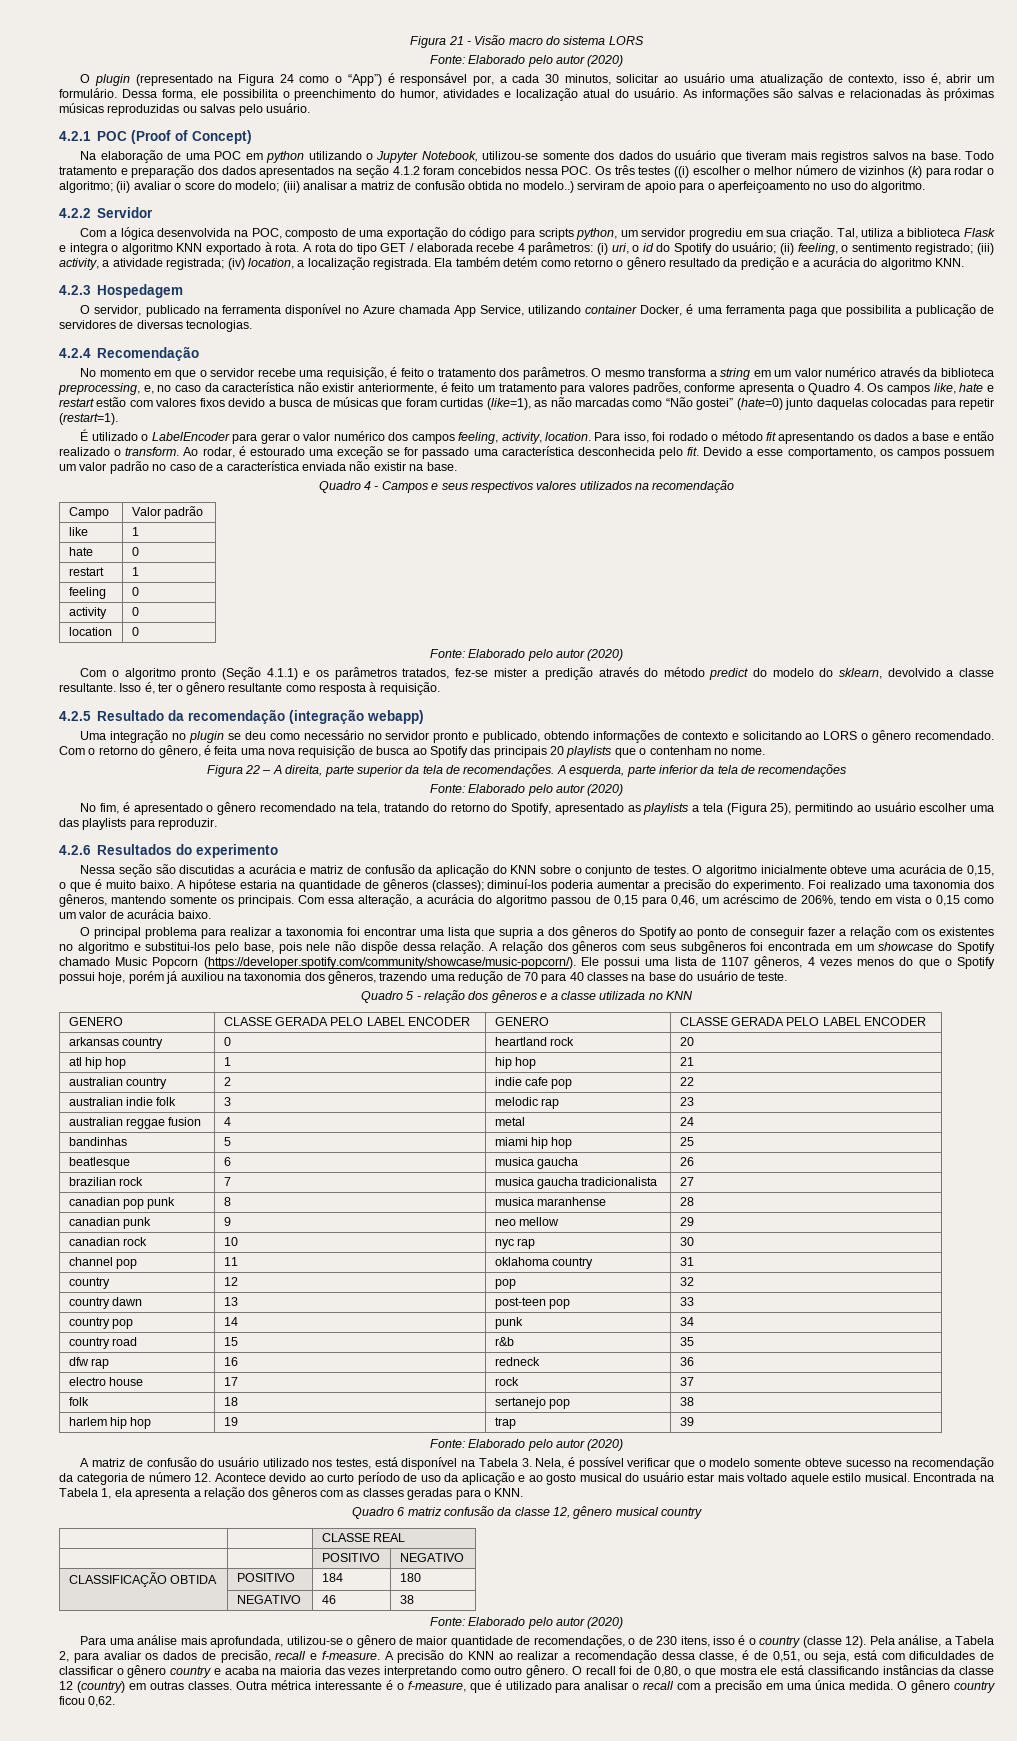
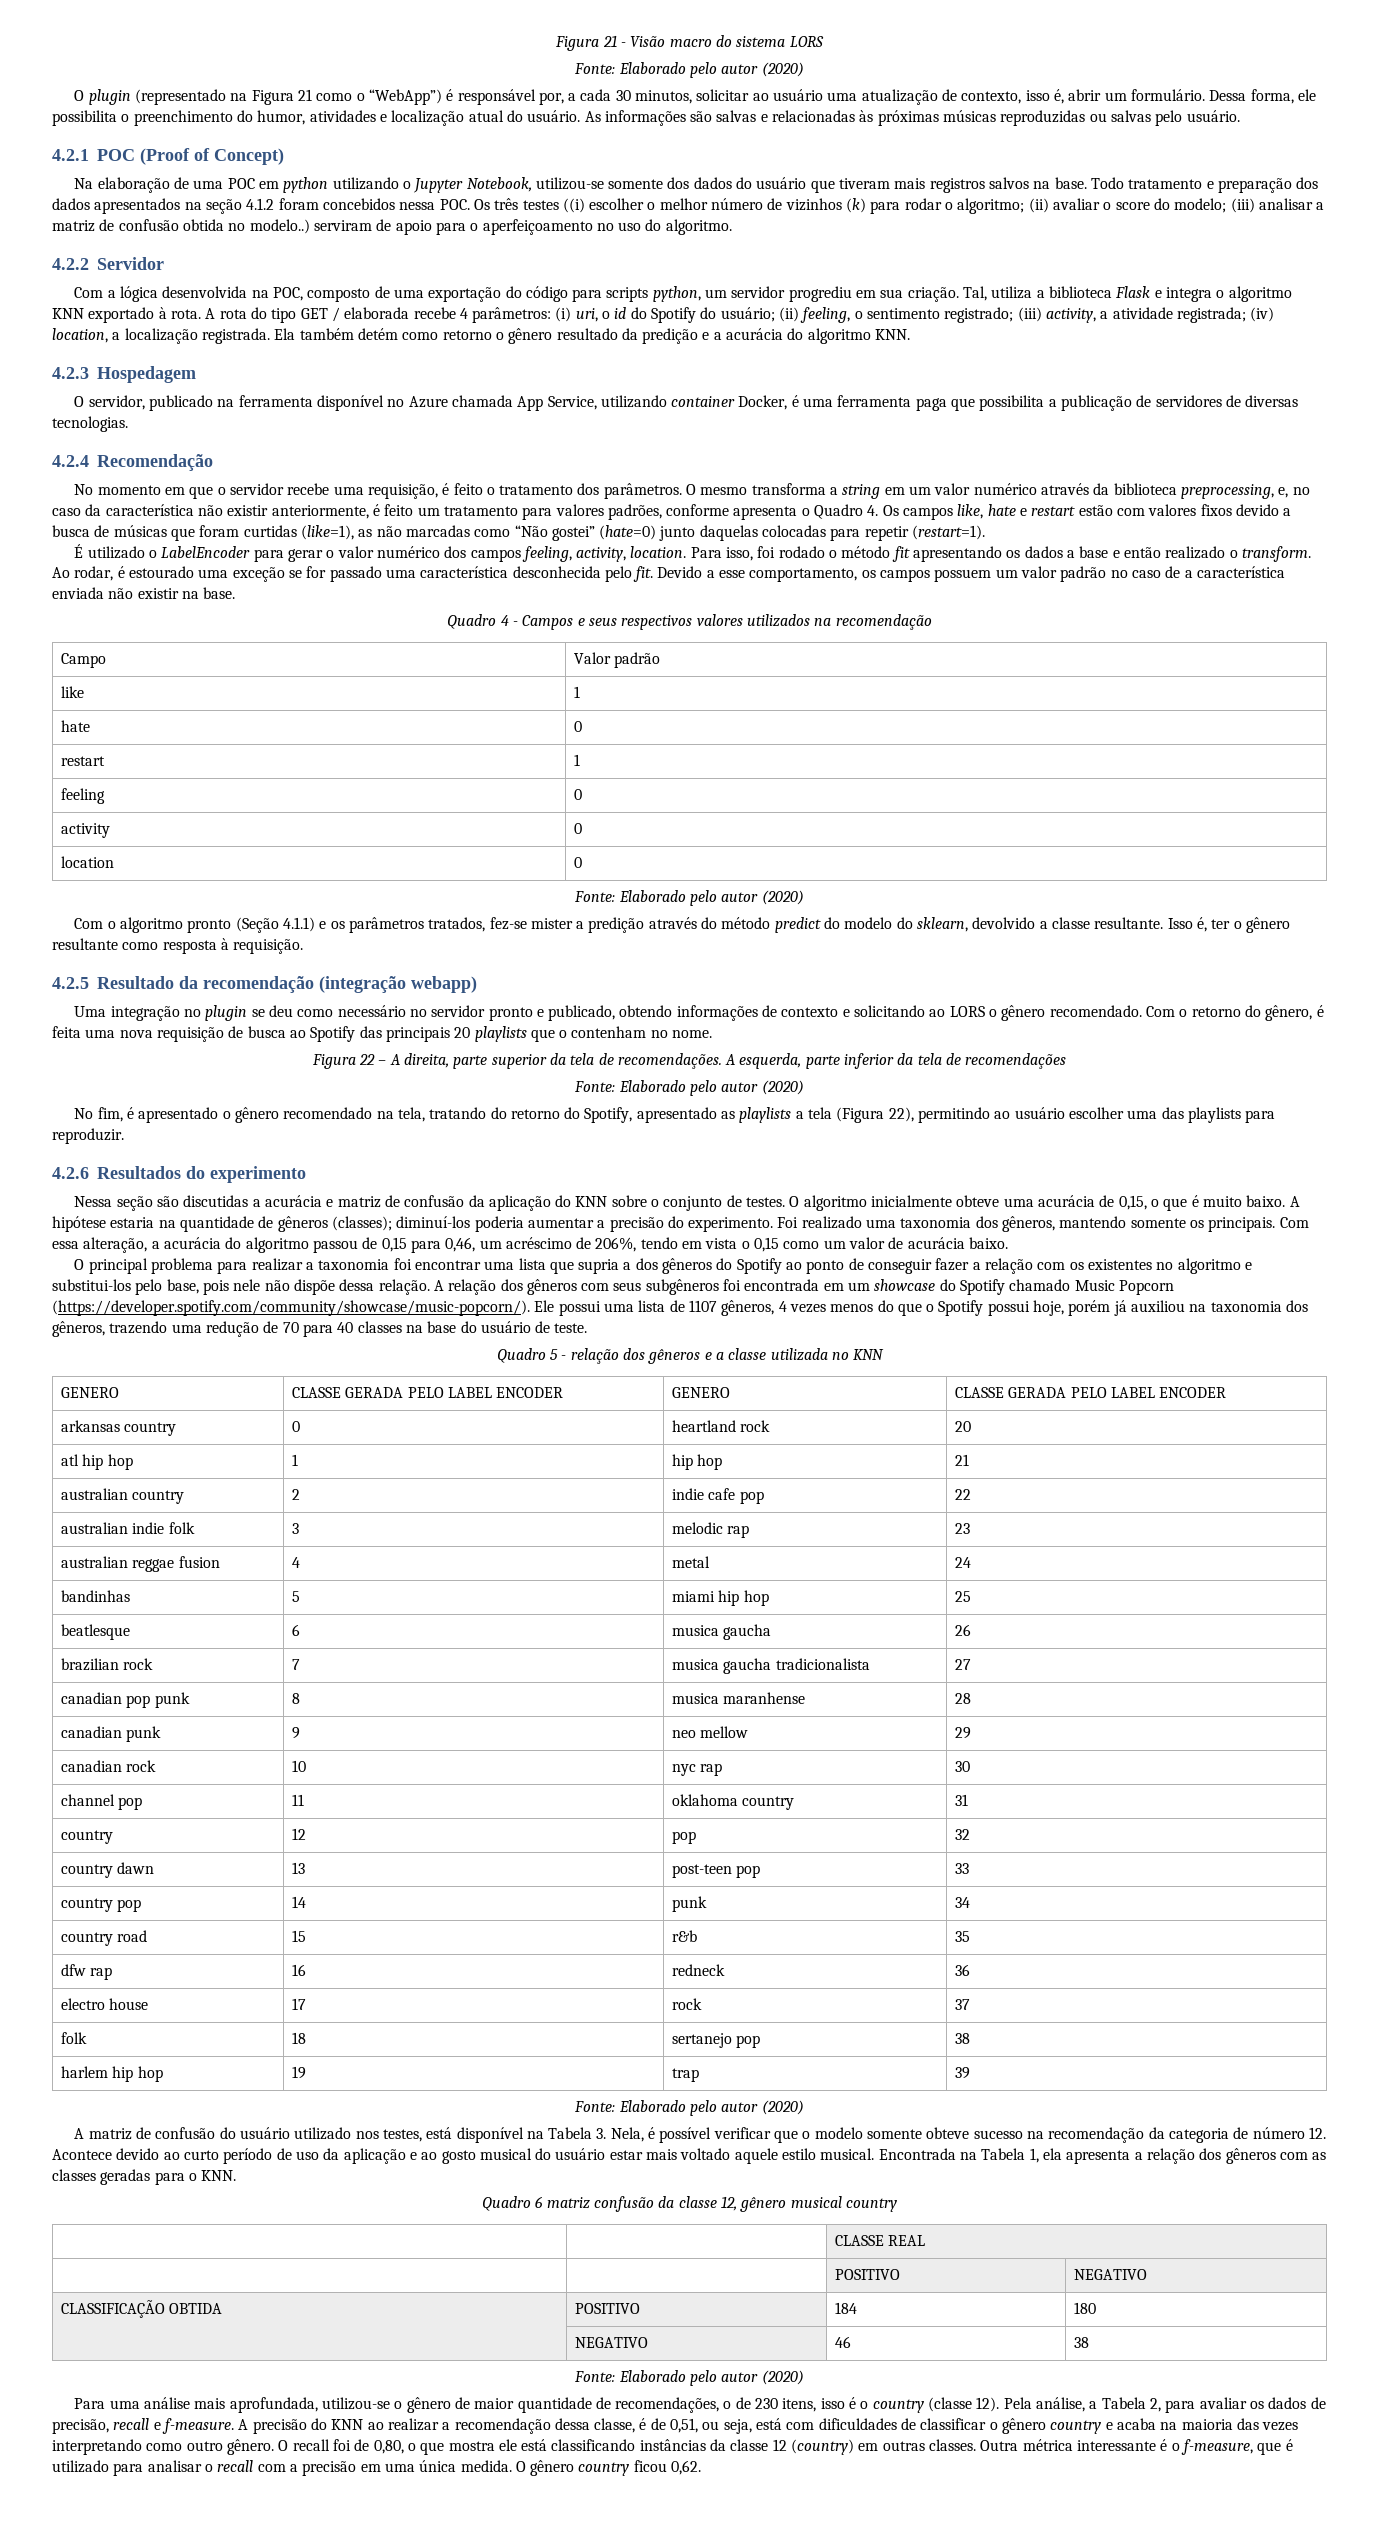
- O plugin (representado na Figura 24 como o “App”) é responsável por, a cada 30 minutos, solicitar ao usuário uma atualização de contexto, isso é, abrir um formulário.
+ O plugin (representado na Figura 21 como o “WebApp”) é responsável por, a cada 30 minutos, solicitar ao usuário uma atualização de contexto, isso é, abrir um formulário.
- No fim, é apresentado o gênero recomendado na tela, tratando do retorno do Spotify, apresentado as playlists a tela (Figura 25), permitindo ao usuário escolher uma das playlists para reproduzir.
+ No fim, é apresentado o gênero recomendado na tela, tratando do retorno do Spotify, apresentado as playlists a tela (Figura 22), permitindo ao usuário escolher uma das playlists para reproduzir.

